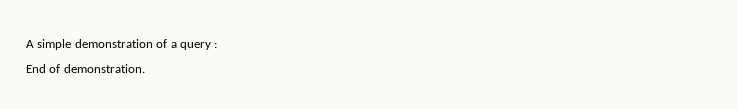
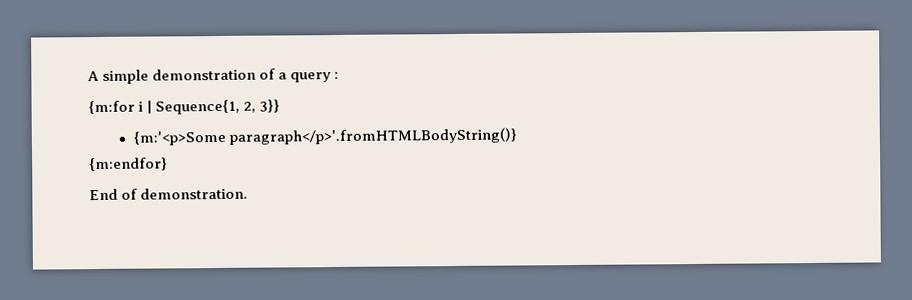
+ {m:for i | Sequence{1, 2, 3}}
+ {m:'<p>Some paragraph</p>'.fromHTMLBodyString()}
+ {m:endfor}

